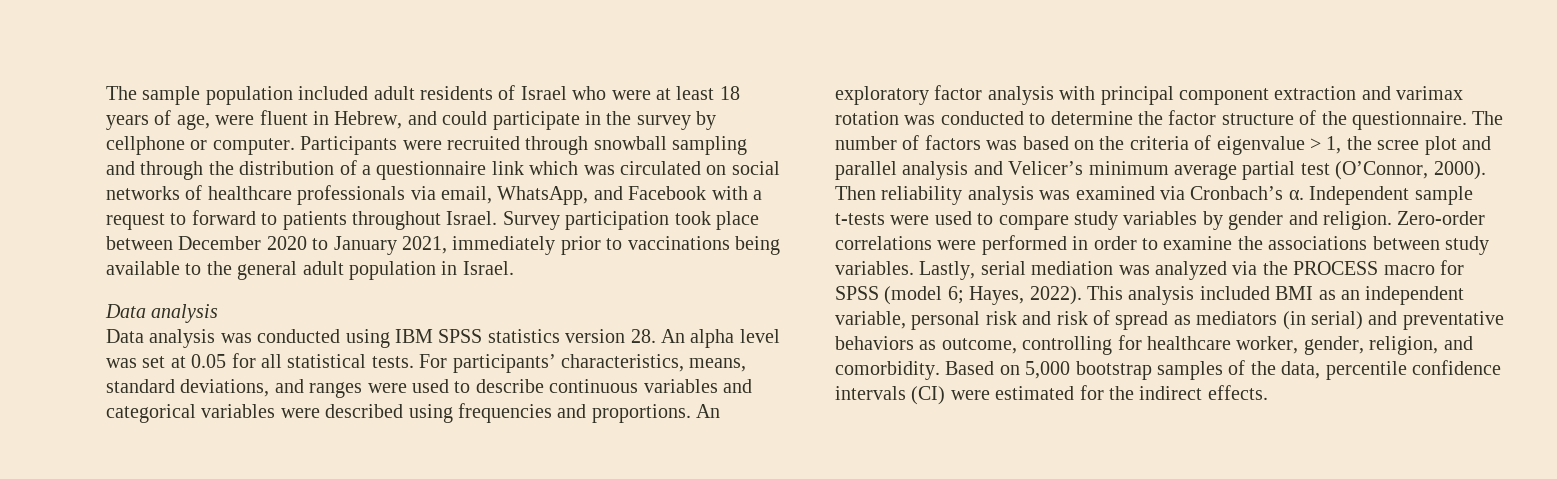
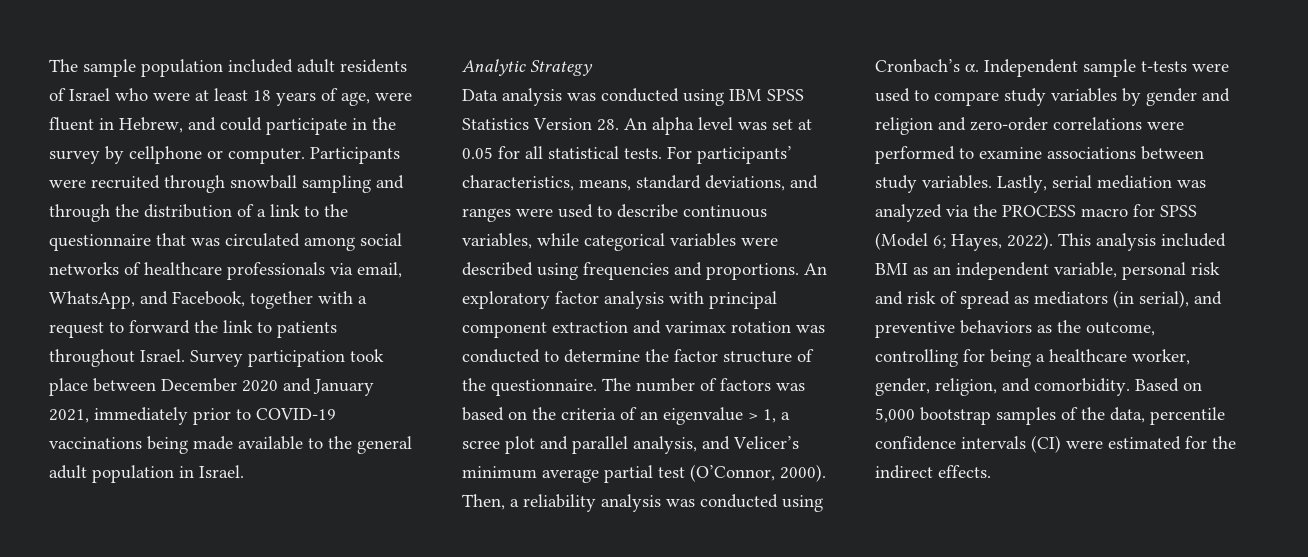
- Participants were recruited through snowball sampling and through the distribution of a questionnaire link which was circulated on social networks of healthcare professionals via email, WhatsApp, and Facebook with a request to forward to patients throughout Israel.
+ Participants were recruited through snowball sampling and through the distribution of a link to the questionnaire that was circulated among social networks of healthcare professionals via email, WhatsApp, and Facebook, together with a request to forward the link to patients throughout Israel.
- Survey participation took place between December 2020 to January 2021, immediately prior to vaccinations being available to the general adult population in Israel.
- Data analysis
+ Survey participation took place between December 2020 and January 2021, immediately prior to COVID-19 vaccinations being made available to the general adult population in Israel.
+ Analytic Strategy
- Data analysis was conducted using IBM SPSS statistics version 28. An alpha level was set at 0.05 for all statistical tests.
+ Data analysis was conducted using IBM SPSS Statistics Version 28. An alpha level was set at 0.05 for all statistical tests.
- For participants’ characteristics, means, standard deviations, and ranges were used to describe continuous variables and categorical variables were described using frequencies and proportions.
+ For participants’ characteristics, means, standard deviations, and ranges were used to describe continuous variables, while categorical variables were described using frequencies and proportions.
- The number of factors was based on the criteria of eigenvalue > 1, the scree plot and parallel analysis and Velicer’s minimum average partial test (O’Connor, 2000).
+ The number of factors was based on the criteria of an eigenvalue > 1, a scree plot and parallel analysis, and Velicer’s minimum average partial test (O’Connor, 2000).
- Then reliability analysis was examined via Cronbach’s α.
+ Then, a reliability analysis was conducted using Cronbach’s α.
- Independent sample t-tests were used to compare study variables by gender and religion. Zero-order correlations were performed in order to examine the associations between study variables.
+ Independent sample t-tests were used to compare study variables by gender and religion and zero-order correlations were performed to examine associations between study variables.
- Lastly, serial mediation was analyzed via the PROCESS macro for SPSS (model 6; Hayes, 2022).
+ Lastly, serial mediation was analyzed via the PROCESS macro for SPSS (Model 6; Hayes, 2022).
- This analysis included BMI as an independent variable, personal risk and risk of spread as mediators (in serial) and preventative behaviors as outcome, controlling for healthcare worker, gender, religion, and comorbidity.
+ This analysis included BMI as an independent variable, personal risk and risk of spread as mediators (in serial), and preventive behaviors as the outcome, controlling for being a healthcare worker, gender, religion, and comorbidity.

